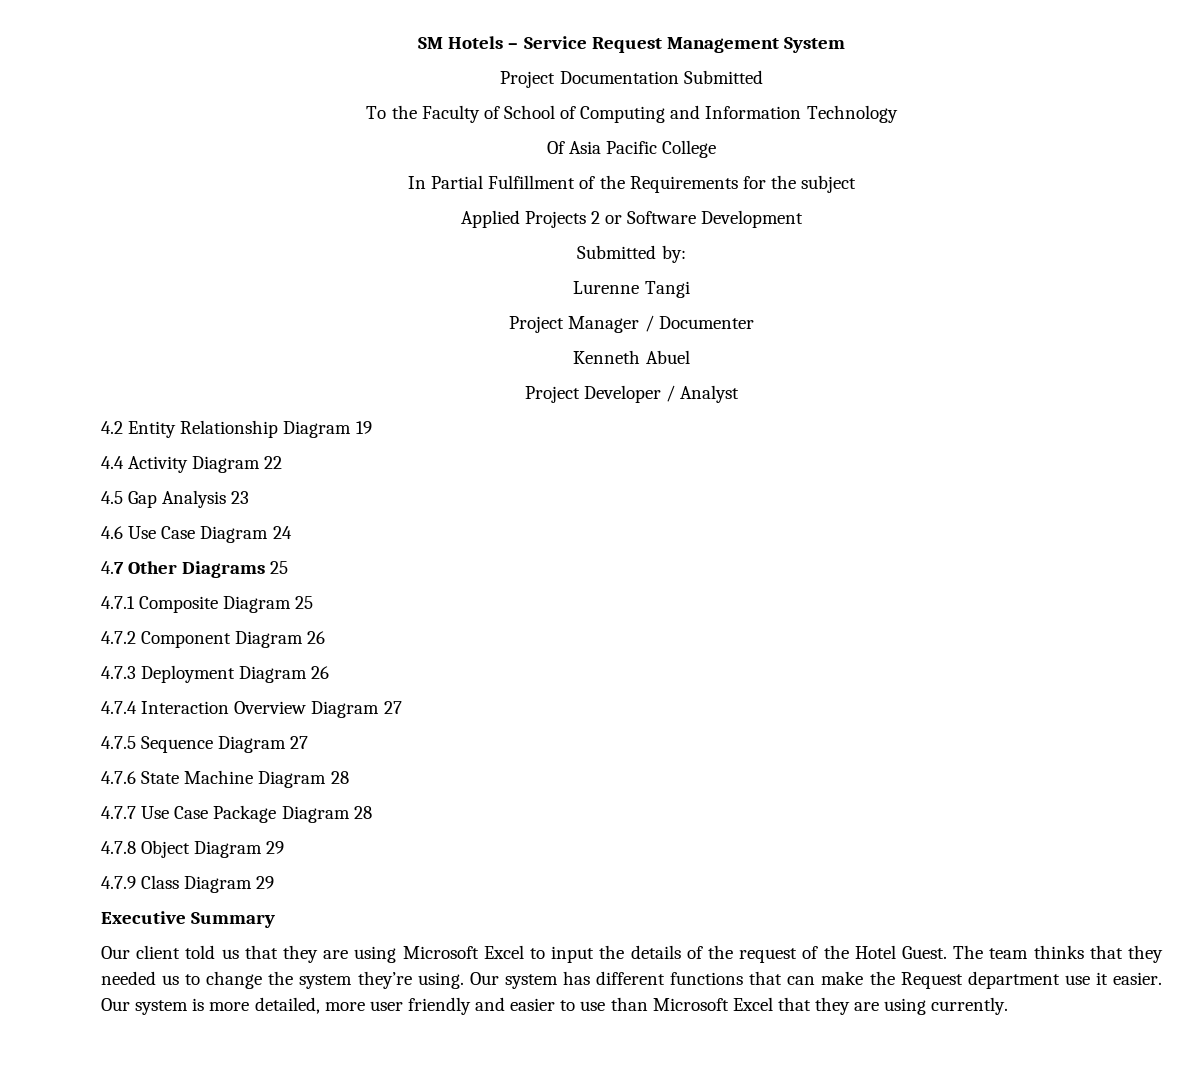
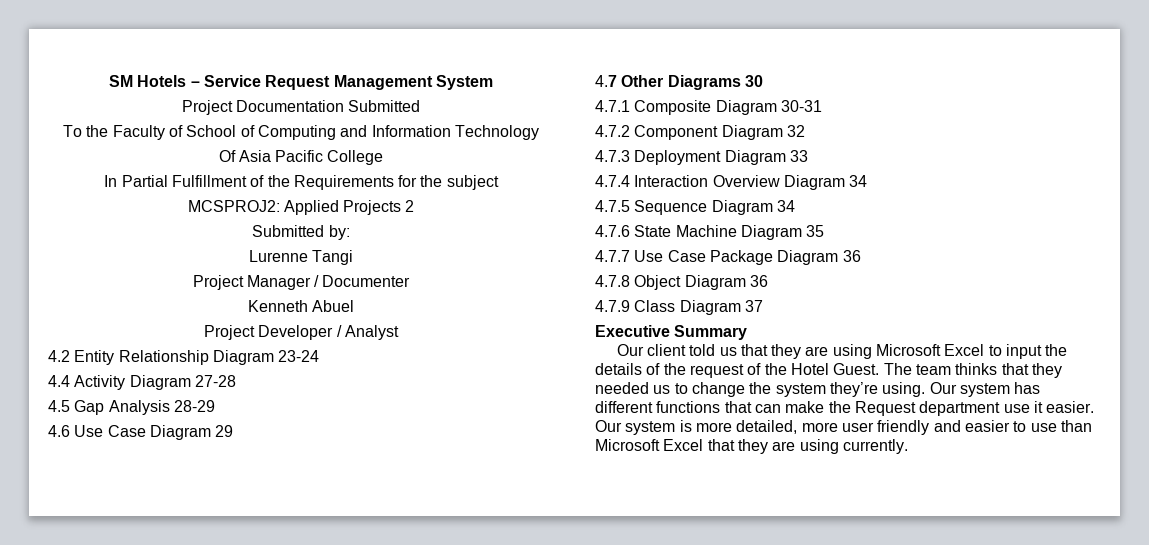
- Applied Projects 2 or Software Development
+ MCSPROJ2: Applied Projects 2
- 4.2 Entity Relationship Diagram 19
+ 4.2 Entity Relationship Diagram 23-24
- 4.4 Activity Diagram 22
+ 4.4 Activity Diagram 27-28
- 4.5 Gap Analysis 23
+ 4.5 Gap Analysis 28-29
- 4.6 Use Case Diagram 24
+ 4.6 Use Case Diagram 29
- 4.7 Other Diagrams 25
+ 4.7 Other Diagrams 30
- 4.7.1 Composite Diagram 25
+ 4.7.1 Composite Diagram 30-31
- 4.7.2 Component Diagram 26
+ 4.7.2 Component Diagram 32
- 4.7.3 Deployment Diagram 26
+ 4.7.3 Deployment Diagram 33
- 4.7.4 Interaction Overview Diagram 27
+ 4.7.4 Interaction Overview Diagram 34
- 4.7.5 Sequence Diagram 27
+ 4.7.5 Sequence Diagram 34
- 4.7.6 State Machine Diagram 28
+ 4.7.6 State Machine Diagram 35
- 4.7.7 Use Case Package Diagram 28
+ 4.7.7 Use Case Package Diagram 36
- 4.7.8 Object Diagram 29
+ 4.7.8 Object Diagram 36
- 4.7.9 Class Diagram 29
+ 4.7.9 Class Diagram 37

